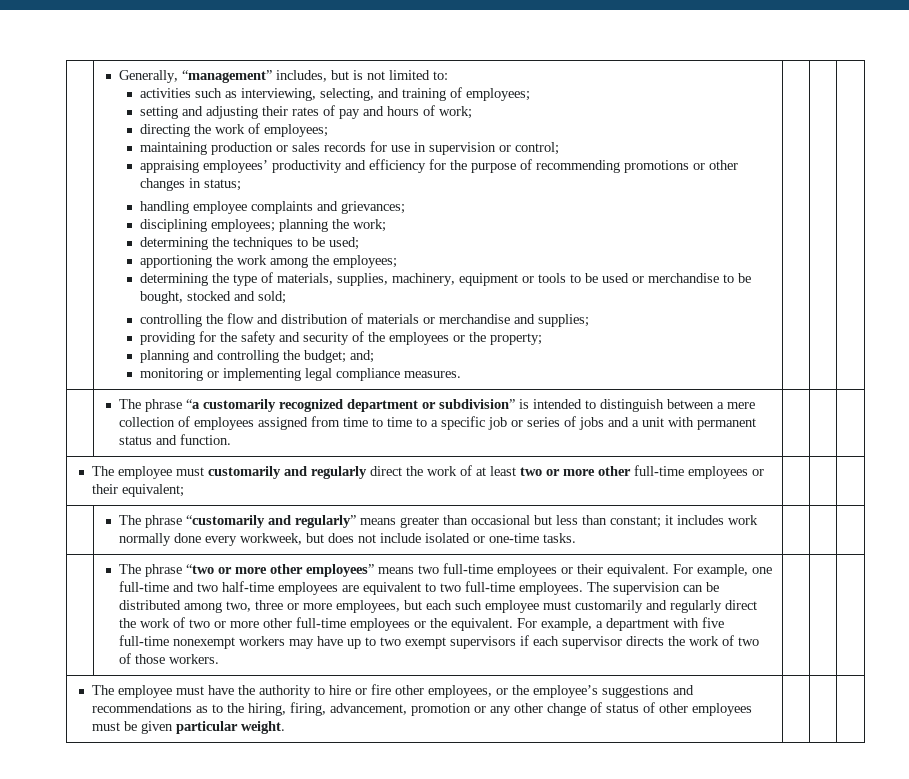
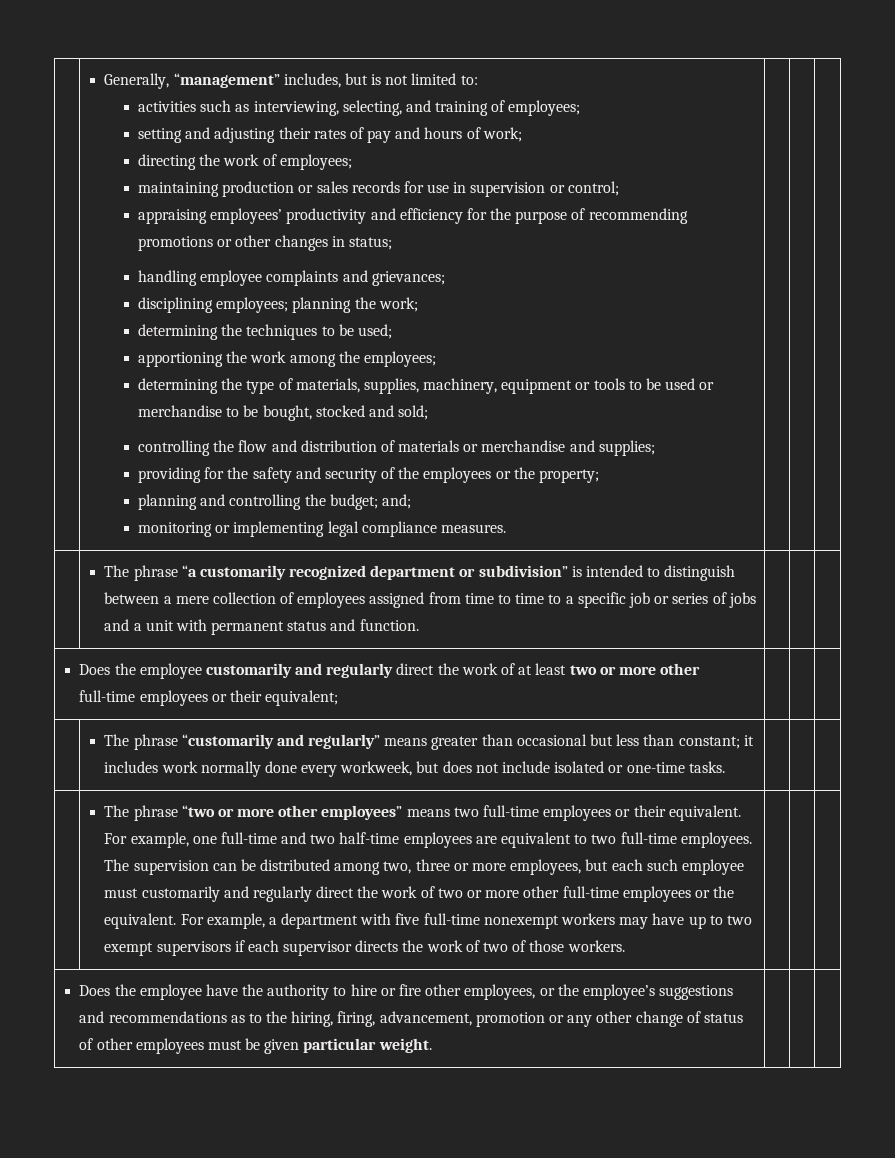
- The employee must customarily and regularly direct the work of at least two or more other full-time employees or their equivalent; | | |
+ Does the employee customarily and regularly direct the work of at least two or more other full-time employees or their equivalent; | | |
- The employee must have the authority to hire or fire other employees, or the employee’s suggestions and recommendations as to the hiring, firing, advancement, promotion or any other change of status of other employees must be given particular weight. | | |
+ Does the employee have the authority to hire or fire other employees, or the employee’s suggestions and recommendations as to the hiring, firing, advancement, promotion or any other change of status of other employees must be given particular weight. | | |

